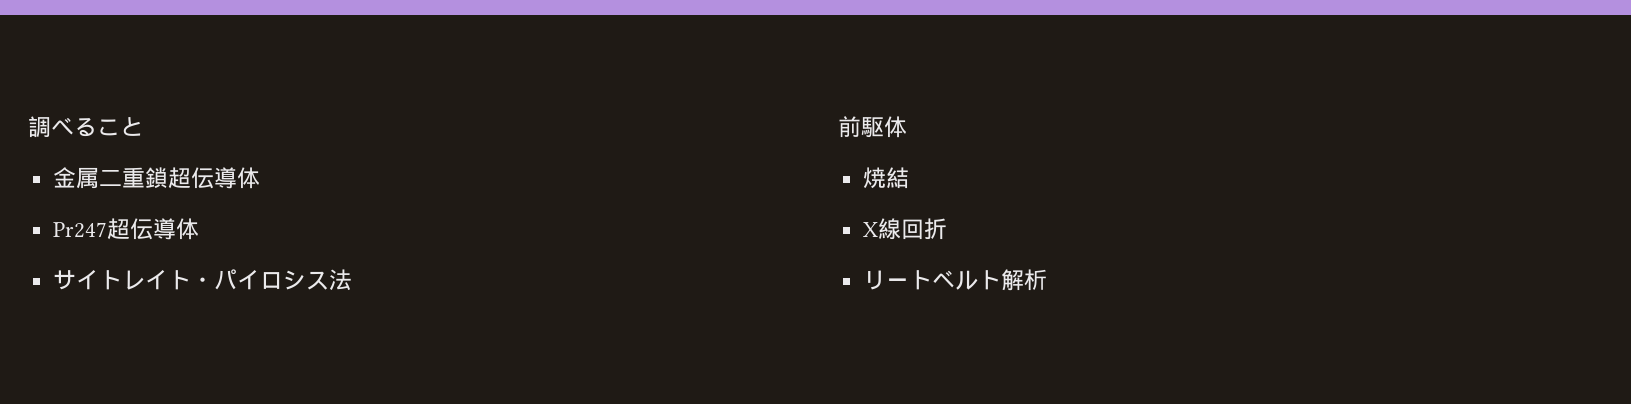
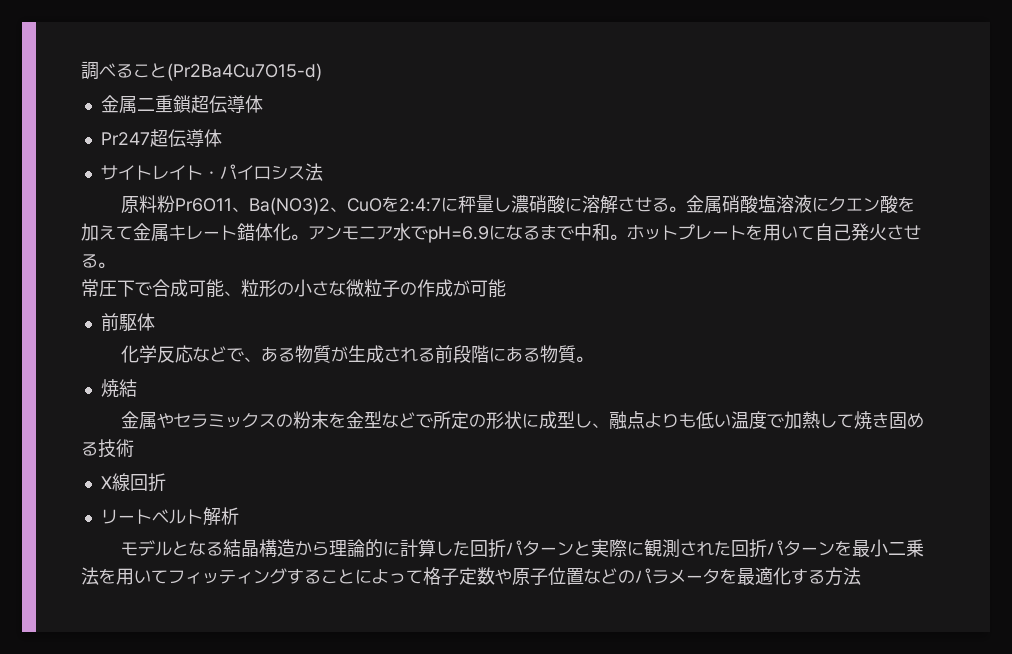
- 調べること
+ 調べること(Pr2Ba4Cu7O15-d)
+ 原料粉Pr6O11、Ba(NO3)2、CuOを2:4:7に秤量し濃硝酸に溶解させる。金属硝酸塩溶液にクエン酸を加えて金属キレート錯体化。アンモニア水でpH=6.9になるまで中和。ホットプレートを用いて自己発火させる。
+ 常圧下で合成可能、粒形の小さな微粒子の作成が可能
  前駆体
+ 化学反応などで、ある物質が生成される前段階にある物質。
  焼結
+ 金属やセラミックスの粉末を金型などで所定の形状に成型し、融点よりも低い温度で加熱して焼き固める技術
+ モデルとなる結晶構造から理論的に計算した回折パターンと実際に観測された回折パターンを最小二乗法を用いてフィッティングすることによって格子定数や原子位置などのパラメータを最適化する方法

